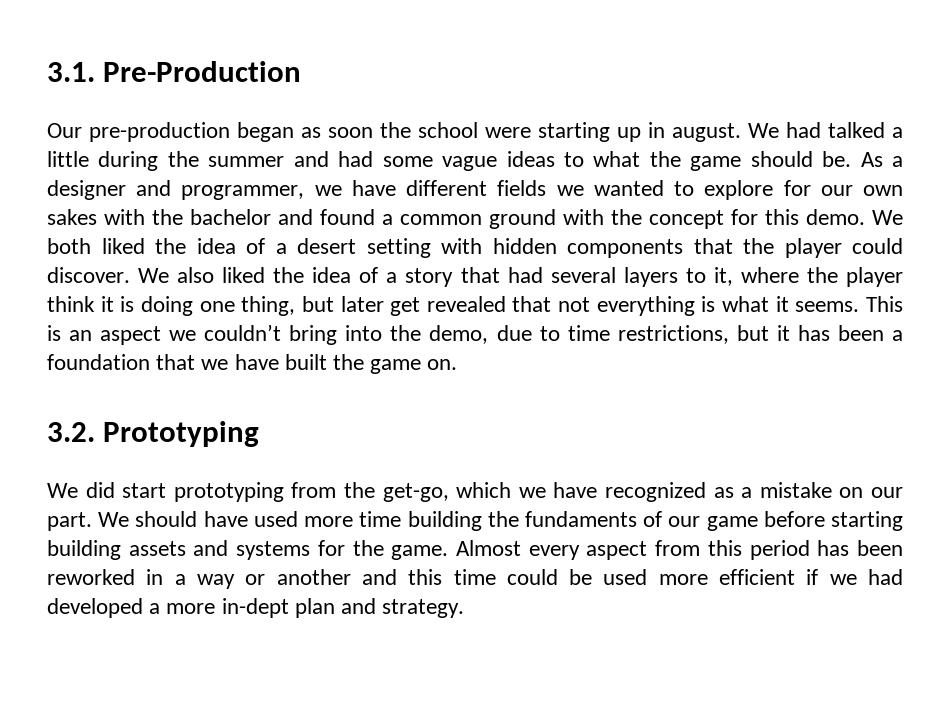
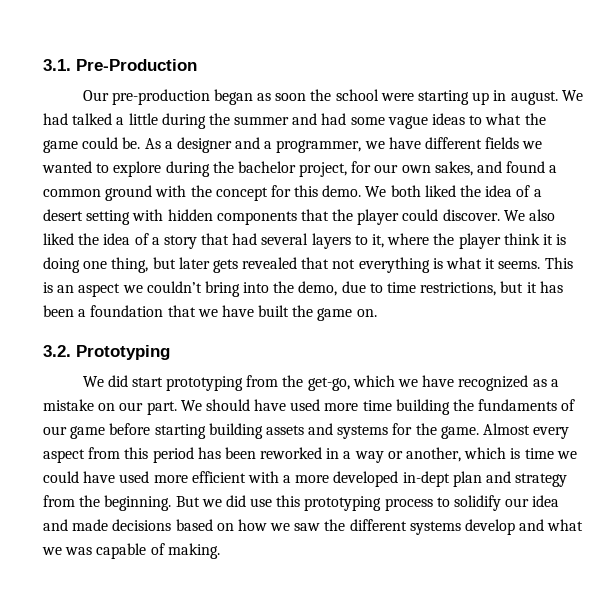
- We had talked a little during the summer and had some vague ideas to what the game should be.
+ We had talked a little during the summer and had some vague ideas to what the game could be.
- As a designer and programmer, we have different fields we wanted to explore for our own sakes with the bachelor and found a common ground with the concept for this demo.
+ As a designer and a programmer, we have different fields we wanted to explore during the bachelor project, for our own sakes, and found a common ground with the concept for this demo.
- We also liked the idea of a story that had several layers to it, where the player think it is doing one thing, but later get revealed that not everything is what it seems.
+ We also liked the idea of a story that had several layers to it, where the player think it is doing one thing, but later gets revealed that not everything is what it seems.
- Almost every aspect from this period has been reworked in a way or another and this time could be used more efficient if we had developed a more in-dept plan and strategy.
+ Almost every aspect from this period has been reworked in a way or another, which is time we could have used more efficient with a more developed in-dept plan and strategy from the beginning. But we did use this prototyping process to solidify our idea and made decisions based on how we saw the different systems develop and what we was capable of making.

